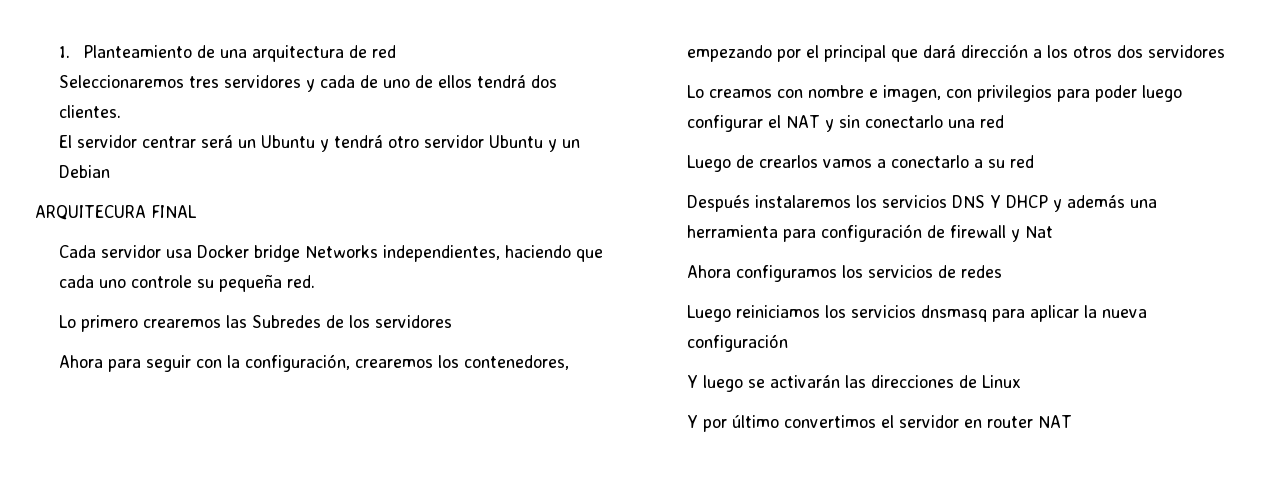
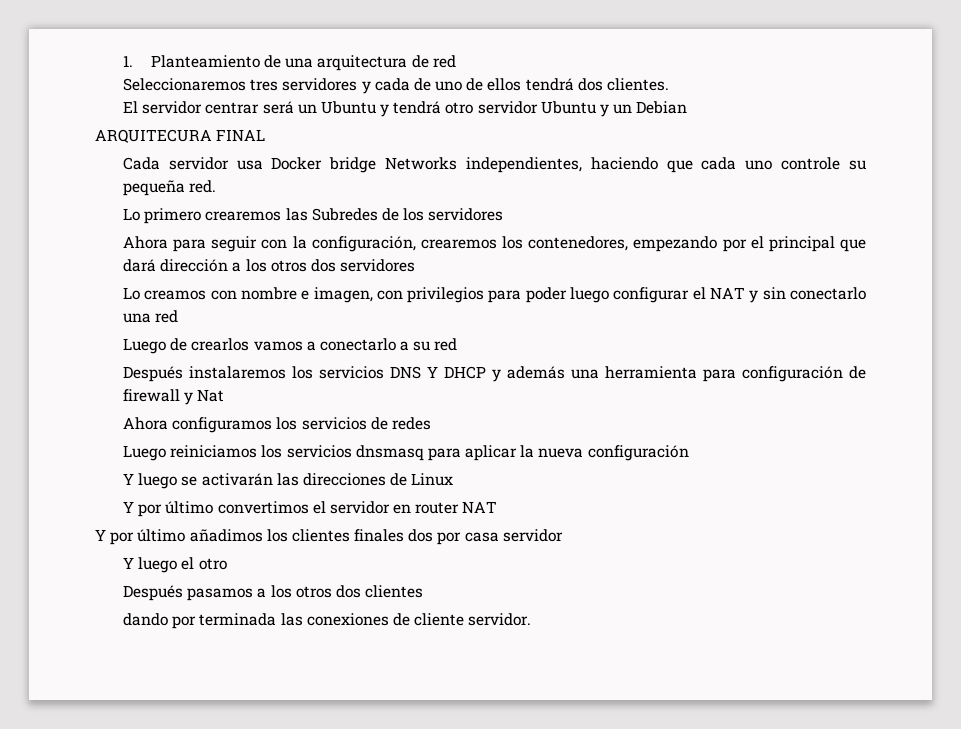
+ Y por último añadimos los clientes finales dos por casa servidor
+ Y luego el otro
+ Después pasamos a los otros dos clientes
+ dando por terminada las conexiones de cliente servidor.

